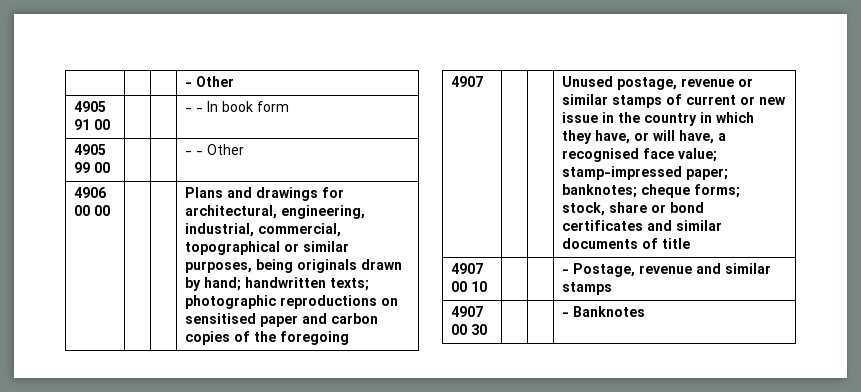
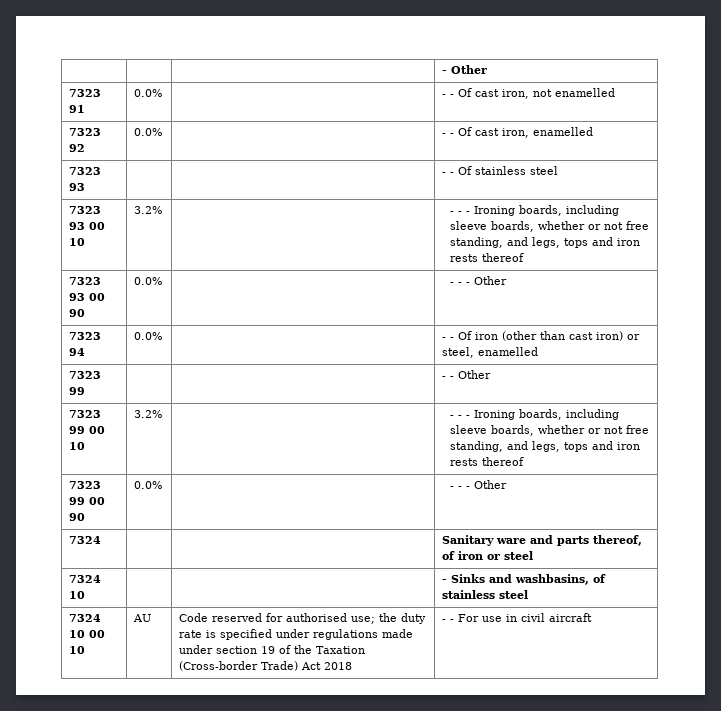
  | | | - Other
- 4905 91 00 | | | - - In book form
- 4905 99 00 | | | - - Other
- 4906 00 00 | | | Plans and drawings for architectural, engineering, industrial, commercial, topographical or similar purposes, being originals drawn by hand; handwritten texts; photographic reproductions on sensitised paper and carbon copies of the foregoing
- 4907 | | | Unused postage, revenue or similar stamps of current or new issue in the country in which they have, or will have, a recognised face value; stamp-impressed paper; banknotes; cheque forms; stock, share or bond certificates and similar documents of title
- 4907 00 10 | | | - Postage, revenue and similar stamps
- 4907 00 30 | | | - Banknotes
+ 7323 91 | 0.0% | | - - Of cast iron, not enamelled
+ 7323 92 | 0.0% | | - - Of cast iron, enamelled
+ 7323 93 | | | - - Of stainless steel
+ 7323 93 00 10 | 3.2% | | - - - Ironing boards, including sleeve boards, whether or not free standing, and legs, tops and iron rests thereof
+ 7323 93 00 90 | 0.0% | | - - - Other
+ 7323 94 | 0.0% | | - - Of iron (other than cast iron) or steel, enamelled
+ 7323 99 | | | - - Other
+ 7323 99 00 10 | 3.2% | | - - - Ironing boards, including sleeve boards, whether or not free standing, and legs, tops and iron rests thereof
+ 7323 99 00 90 | 0.0% | | - - - Other
+ 7324 | | | Sanitary ware and parts thereof, of iron or steel
+ 7324 10 | | | - Sinks and washbasins, of stainless steel
+ 7324 10 00 10 | AU | Code reserved for authorised use; the duty rate is specified under regulations made under section 19 of the Taxation (Cross-border Trade) Act 2018 | - - For use in civil aircraft

